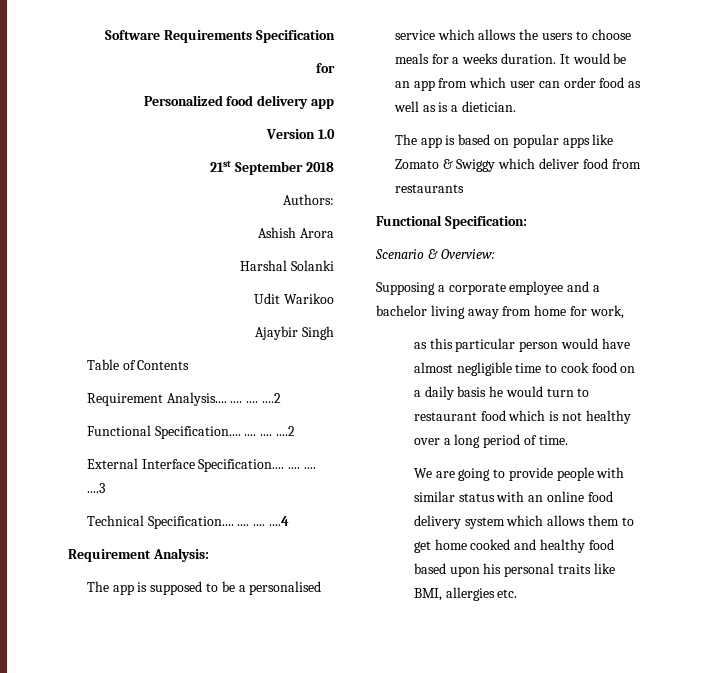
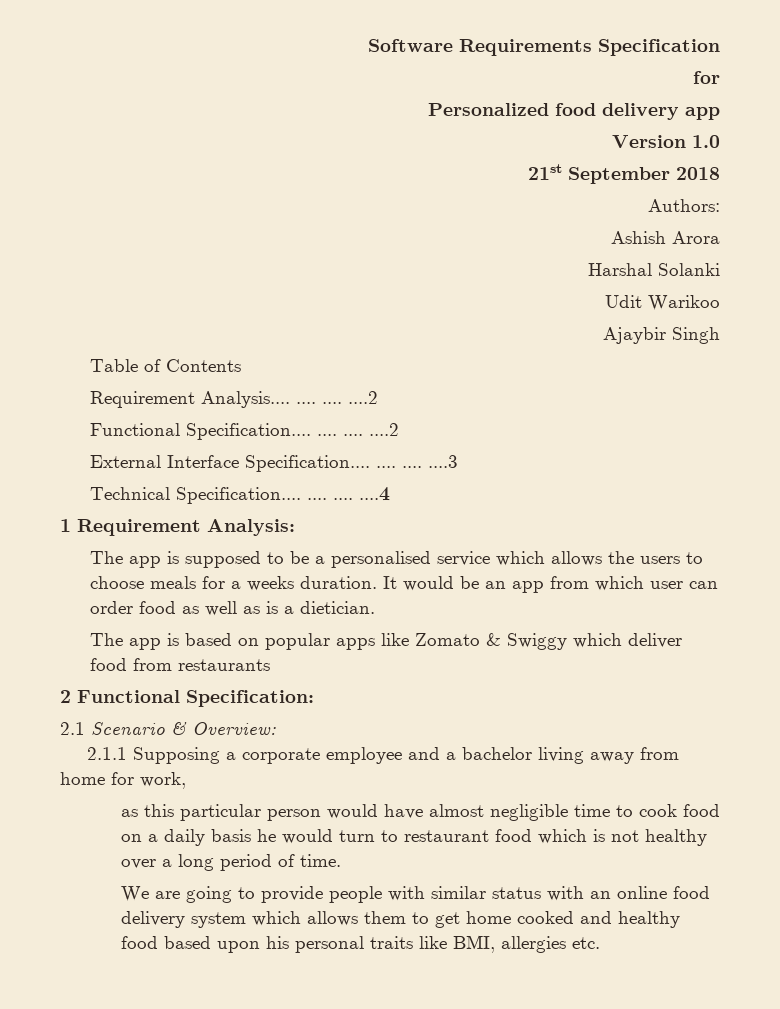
- Requirement Analysis:
+ 1 Requirement Analysis:
- Functional Specification:
+ 2 Functional Specification:
- Scenario & Overview:
+ 2.1 Scenario & Overview:
- Supposing a corporate employee and a bachelor living away from home for work,
+ 2.1.1 Supposing a corporate employee and a bachelor living away from home for work,

